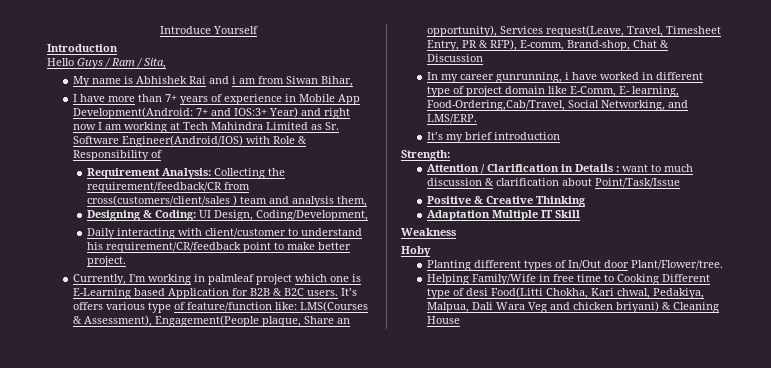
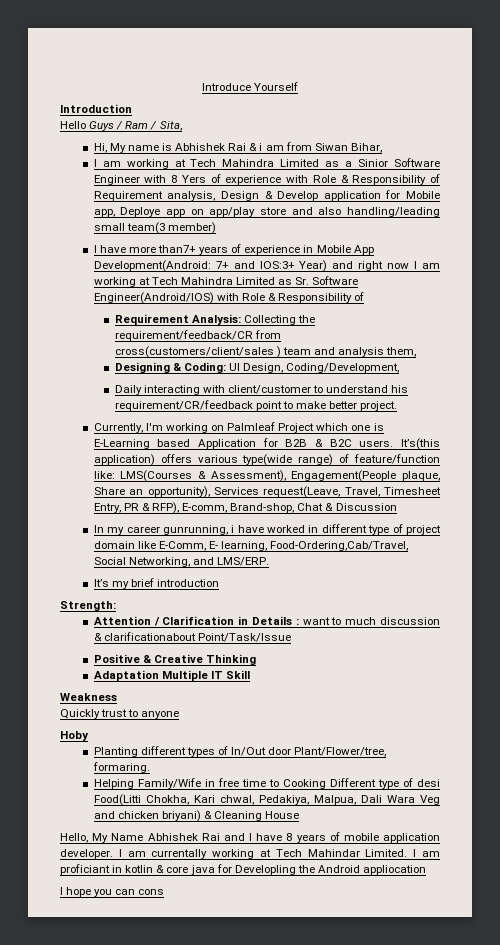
- My name is Abhishek Rai and i am from Siwan Bihar,
+ Hi, My name is Abhishek Rai & i am from Siwan Bihar,
+ I am working at Tech Mahindra Limited as a Sinior Software Engineer with 8 Yers of experience with Role & Responsibility of Requirement analysis, Design & Develop application for Mobile app, Deploye app on app/play store and also handling/leading small team(3 member)
- I have more than 7+ years of experience in Mobile App Development(Android: 7+ and IOS:3+ Year) and right now I am working at Tech Mahindra Limited as Sr. Software Engineer(Android/IOS) with Role & Responsibility of
+ I have more than7+ years of experience in Mobile App Development(Android: 7+ and IOS:3+ Year) and right now I am working at Tech Mahindra Limited as Sr. Software Engineer(Android/IOS) with Role & Responsibility of
- Currently, I'm working in palmleaf project which one is E-Learning based Application for B2B & B2C users.
+ Currently, I'm working on Palmleaf Project which one is E-Learning based Application for B2B & B2C users.
- It’s offers various type of feature/function like: LMS(Courses & Assessment), Engagement(People plaque, Share an opportunity), Services request(Leave, Travel, Timesheet Entry, PR & RFP), E-comm, Brand-shop, Chat & Discussion
+ It’s(this application) offers various type(wide range) of feature/function like: LMS(Courses & Assessment), Engagement(People plaque, Share an opportunity), Services request(Leave, Travel, Timesheet Entry, PR & RFP), E-comm, Brand-shop, Chat & Discussion
- Attention / Clarification in Details : want to much discussion & clarification about Point/Task/Issue
+ Attention / Clarification in Details : want to much discussion & clarificationabout Point/Task/Issue
+ Quickly trust to anyone
- Planting different types of In/Out door Plant/Flower/tree.
+ Planting different types of In/Out door Plant/Flower/tree, formaring.
+ Hello, My Name Abhishek Rai and I have 8 years of mobile application developer. I am currentally working at Tech Mahindar Limited. I am proficiant in kotlin & core java for Developling the Android appliocation
+ I hope you can cons

